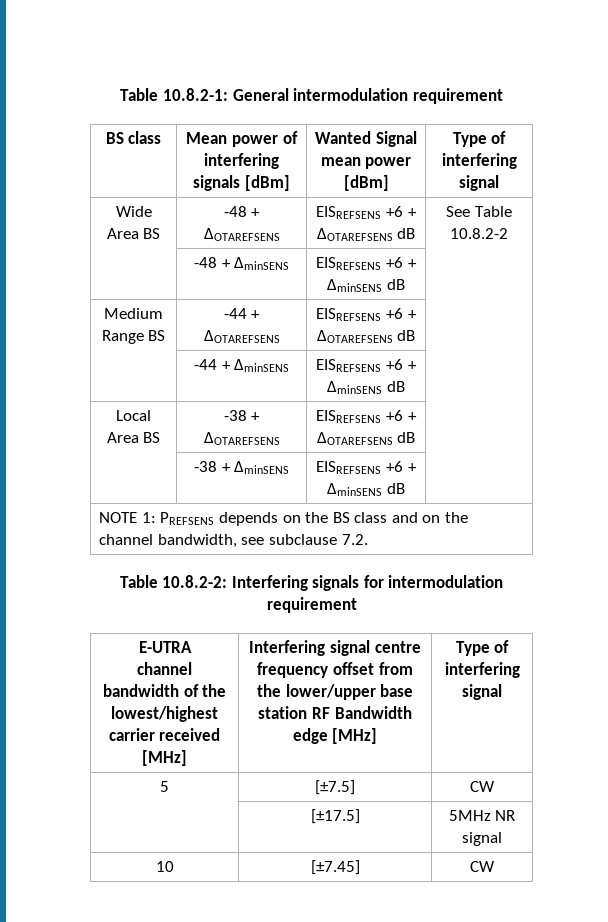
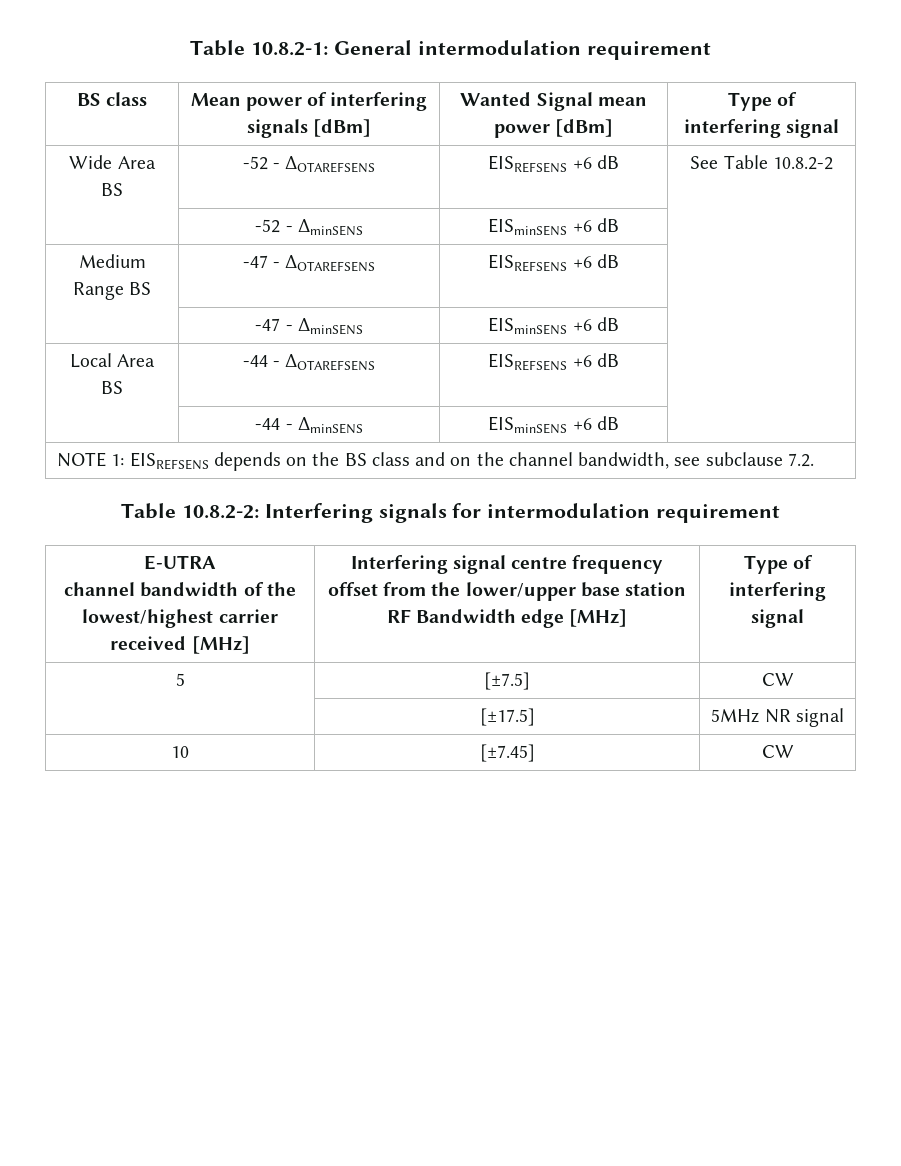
- Wide Area BS | -48 + ΔOTAREFSENS | EISREFSENS +6 + ΔOTAREFSENS dB | See Table 10.8.2-2
+ Wide Area BS | -52 - ΔOTAREFSENS | EISREFSENS +6 dB | See Table 10.8.2-2
- | -48 + ΔminSENS | EISREFSENS +6 + ΔminSENS dB |
+ | -52 - ΔminSENS | EISminSENS +6 dB |
- Medium Range BS | -44 + ΔOTAREFSENS | EISREFSENS +6 + ΔOTAREFSENS dB |
- | -44 + ΔminSENS | EISREFSENS +6 + ΔminSENS dB |
+ Medium Range BS | -47 - ΔOTAREFSENS | EISREFSENS +6 dB |
+ | -47 - ΔminSENS | EISminSENS +6 dB |
- Local Area BS | -38 + ΔOTAREFSENS | EISREFSENS +6 + ΔOTAREFSENS dB |
- | -38 + ΔminSENS | EISREFSENS +6 + ΔminSENS dB |
+ Local Area BS | -44 - ΔOTAREFSENS | EISREFSENS +6 dB |
+ | -44 - ΔminSENS | EISminSENS +6 dB |
- NOTE 1: PREFSENS depends on the BS class and on the channel bandwidth, see subclause 7.2.
+ NOTE 1: EISREFSENS depends on the BS class and on the channel bandwidth, see subclause 7.2.

